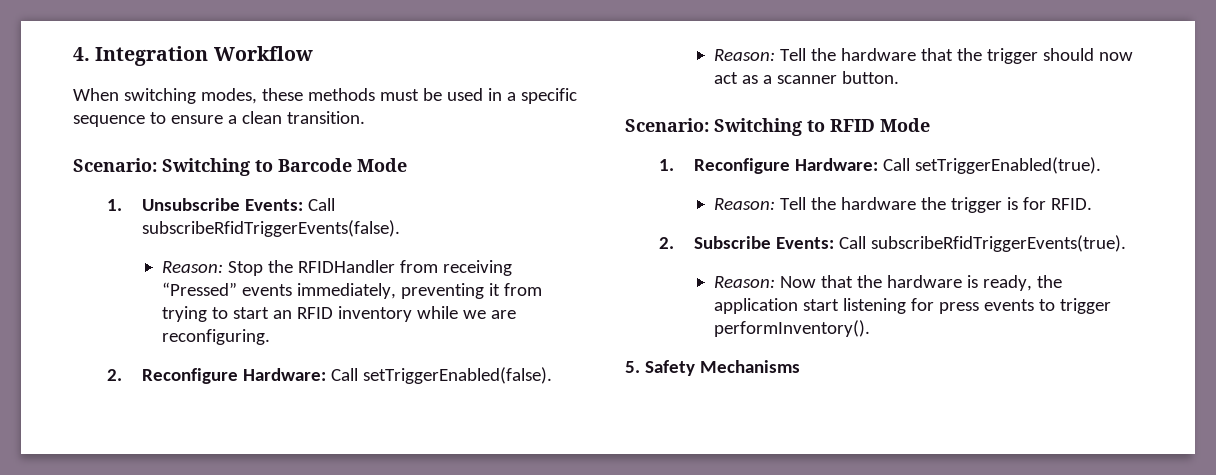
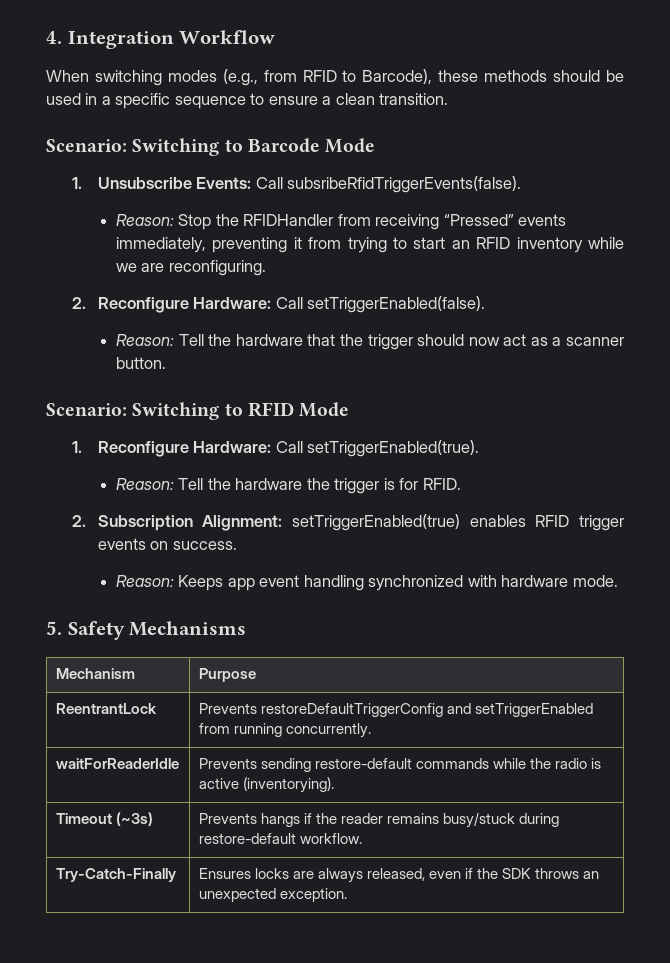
- When switching modes, these methods must be used in a specific sequence to ensure a clean transition.
+ When switching modes (e.g., from RFID to Barcode), these methods should be used in a specific sequence to ensure a clean transition.
- 1. Unsubscribe Events: Call subscribeRfidTriggerEvents(false).
+ 1. Unsubscribe Events: Call subsribeRfidTriggerEvents(false).
- 2. Subscribe Events: Call subscribeRfidTriggerEvents(true).
- Reason: Now that the hardware is ready, the application start listening for press events to trigger performInventory().
+ 2. Subscription Alignment: setTriggerEnabled(true) enables RFID trigger events on success.
+ Reason: Keeps app event handling synchronized with hardware mode.
  5. Safety Mechanisms
+ Mechanism | Purpose
+ ReentrantLock | Prevents restoreDefaultTriggerConfig and setTriggerEnabled from running concurrently.
+ waitForReaderIdle | Prevents sending restore-default commands while the radio is active (inventorying).
+ Timeout (~3s) | Prevents hangs if the reader remains busy/stuck during restore-default workflow.
+ Try-Catch-Finally | Ensures locks are always released, even if the SDK throws an unexpected exception.

